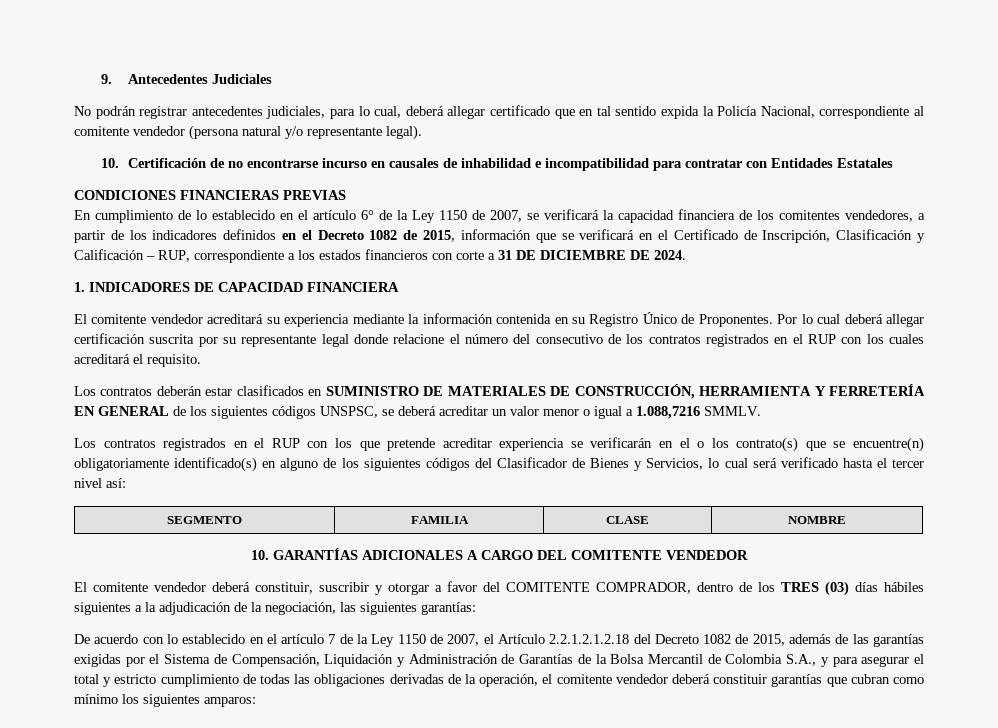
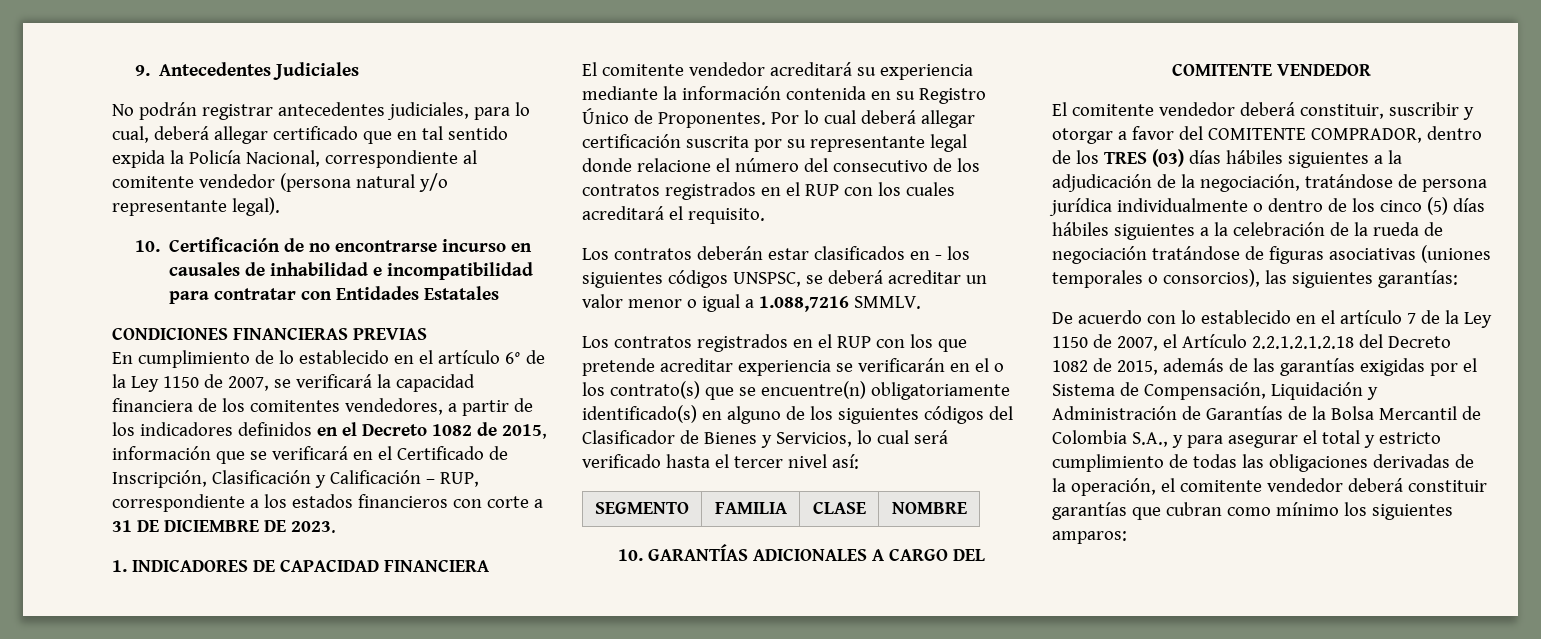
- En cumplimiento de lo establecido en el artículo 6° de la Ley 1150 de 2007, se verificará la capacidad financiera de los comitentes vendedores, a partir de los indicadores definidos en el Decreto 1082 de 2015, información que se verificará en el Certificado de Inscripción, Clasificación y Calificación – RUP, correspondiente a los estados financieros con corte a 31 DE DICIEMBRE DE 2024.
+ En cumplimiento de lo establecido en el artículo 6° de la Ley 1150 de 2007, se verificará la capacidad financiera de los comitentes vendedores, a partir de los indicadores definidos en el Decreto 1082 de 2015, información que se verificará en el Certificado de Inscripción, Clasificación y Calificación – RUP, correspondiente a los estados financieros con corte a 31 DE DICIEMBRE DE 2023.
- Los contratos deberán estar clasificados en SUMINISTRO DE MATERIALES DE CONSTRUCCIÓN, HERRAMIENTA Y FERRETERÍA EN GENERAL de los siguientes códigos UNSPSC, se deberá acreditar un valor menor o igual a 1.088,7216 SMMLV.
+ Los contratos deberán estar clasificados en - los siguientes códigos UNSPSC, se deberá acreditar un valor menor o igual a 1.088,7216 SMMLV.
- El comitente vendedor deberá constituir, suscribir y otorgar a favor del COMITENTE COMPRADOR, dentro de los TRES (03) días hábiles siguientes a la adjudicación de la negociación, las siguientes garantías:
+ El comitente vendedor deberá constituir, suscribir y otorgar a favor del COMITENTE COMPRADOR, dentro de los TRES (03) días hábiles siguientes a la adjudicación de la negociación, tratándose de persona jurídica individualmente o dentro de los cinco (5) días hábiles siguientes a la celebración de la rueda de negociación tratándose de figuras asociativas (uniones temporales o consorcios), las siguientes garantías:

